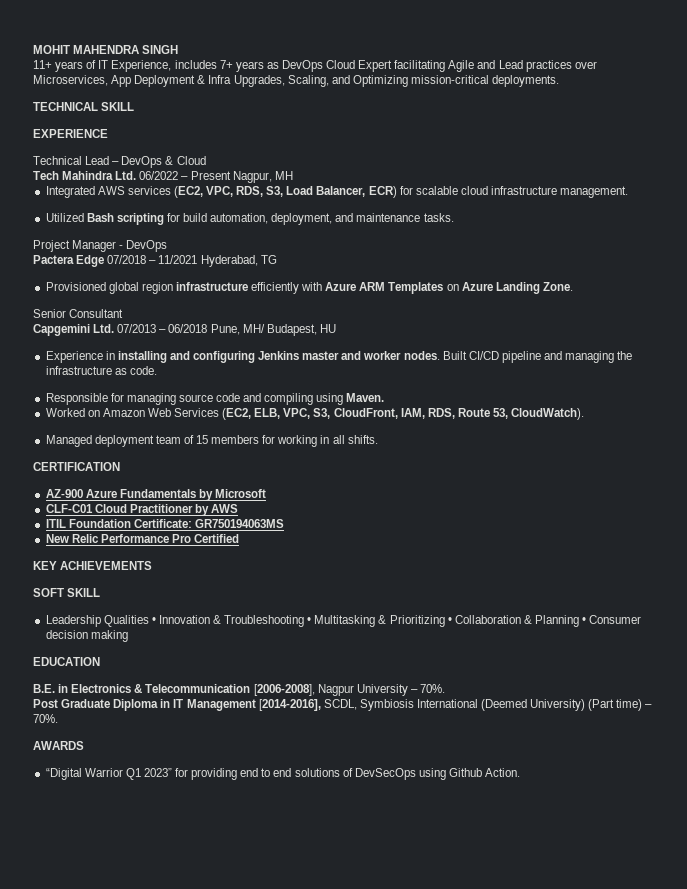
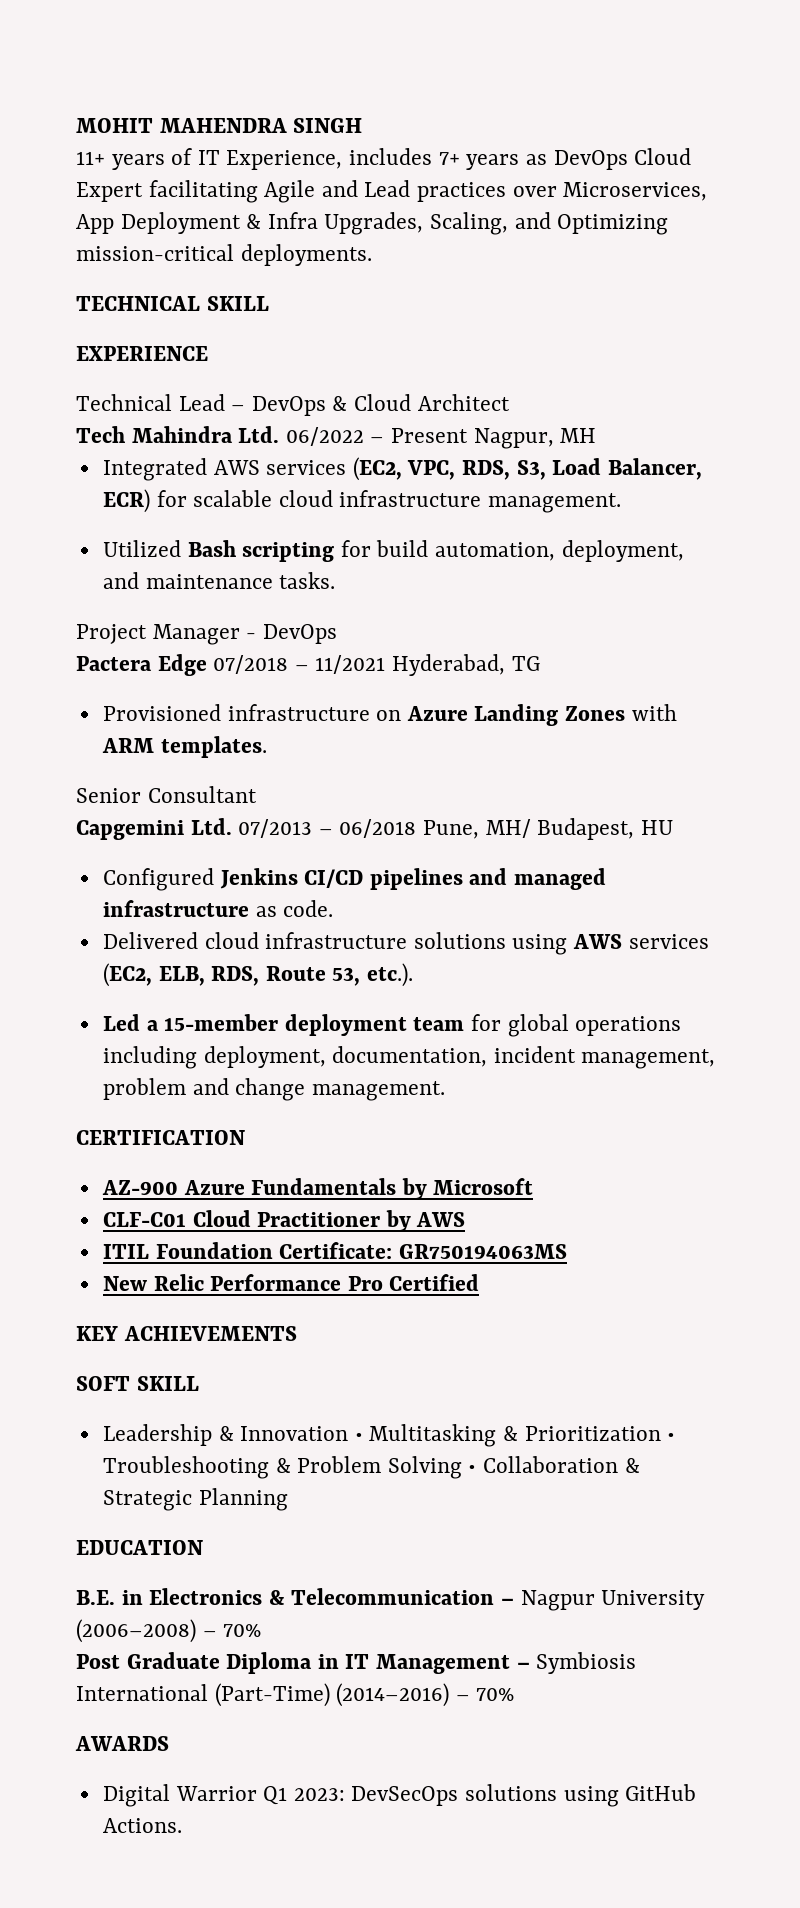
- Technical Lead – DevOps & Cloud
+ Technical Lead – DevOps & Cloud Architect
- Provisioned global region infrastructure efficiently with Azure ARM Templates on Azure Landing Zone.
+ Provisioned infrastructure on Azure Landing Zones with ARM templates.
- Experience in installing and configuring Jenkins master and worker nodes. Built CI/CD pipeline and managing the infrastructure as code.
- Responsible for managing source code and compiling using Maven.
- Worked on Amazon Web Services (EC2, ELB, VPC, S3, CloudFront, IAM, RDS, Route 53, CloudWatch).
- Managed deployment team of 15 members for working in all shifts.
+ Configured Jenkins CI/CD pipelines and managed infrastructure as code.
+ Delivered cloud infrastructure solutions using AWS services (EC2, ELB, RDS, Route 53, etc.).
+ Led a 15-member deployment team for global operations including deployment, documentation, incident management, problem and change management.
- Leadership Qualities • Innovation & Troubleshooting • Multitasking & Prioritizing • Collaboration & Planning • Consumer decision making
+ Leadership & Innovation • Multitasking & Prioritization • Troubleshooting & Problem Solving • Collaboration & Strategic Planning
- B.E. in Electronics & Telecommunication [2006-2008], Nagpur University – 70%.
+ B.E. in Electronics & Telecommunication – Nagpur University (2006–2008) – 70%
- Post Graduate Diploma in IT Management [2014-2016], SCDL, Symbiosis International (Deemed University) (Part time) – 70%.
+ Post Graduate Diploma in IT Management – Symbiosis International (Part-Time) (2014–2016) – 70%
- “Digital Warrior Q1 2023” for providing end to end solutions of DevSecOps using Github Action.
+ Digital Warrior Q1 2023: DevSecOps solutions using GitHub Actions.

